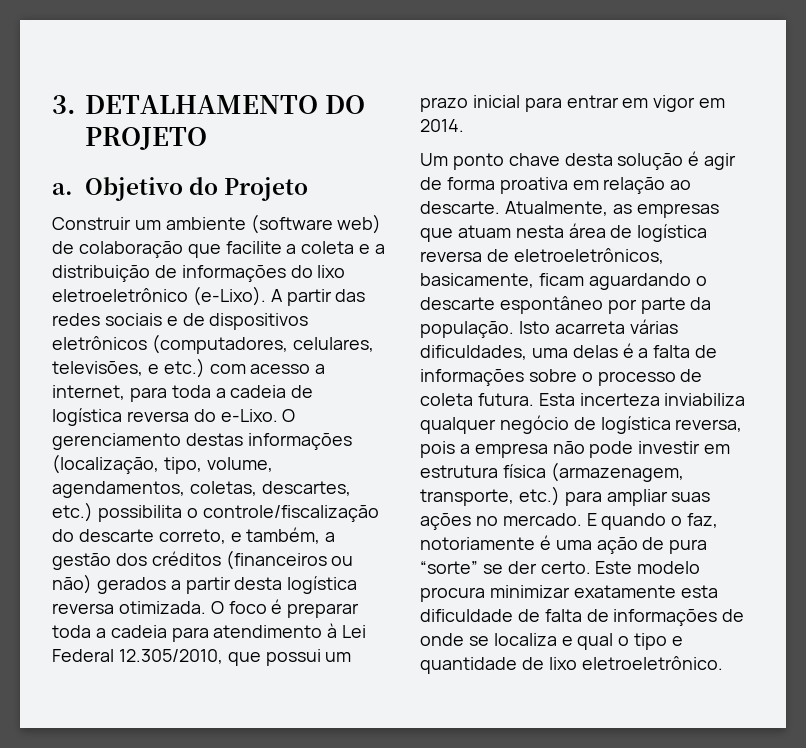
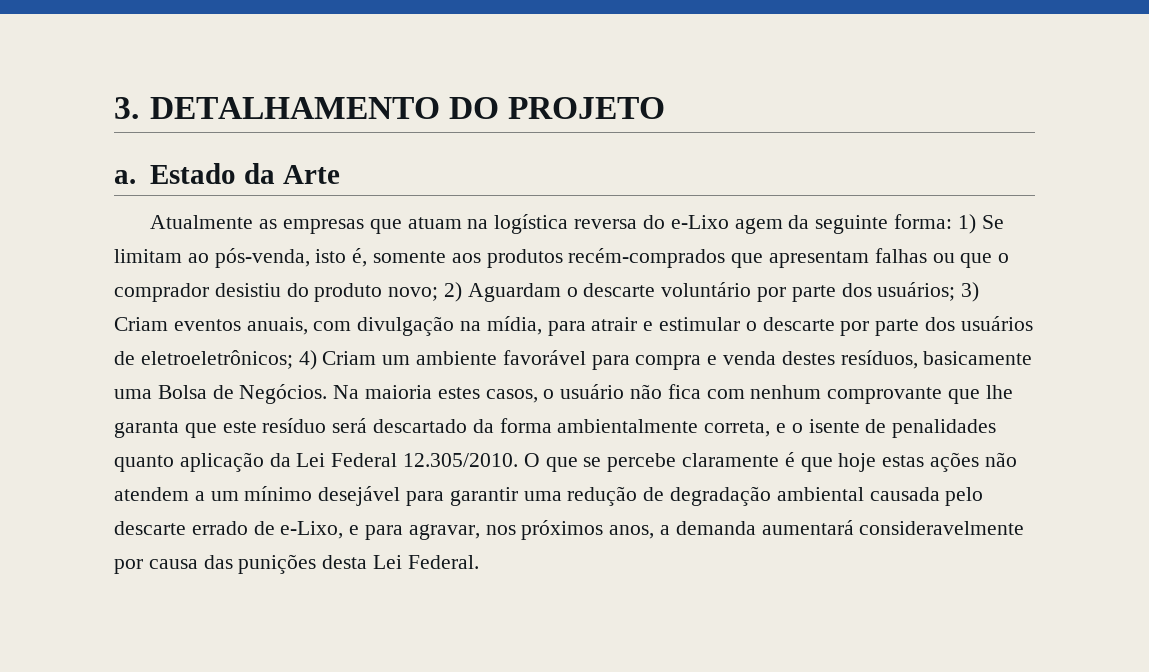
- Objetivo do Projeto
- Construir um ambiente (software web) de colaboração que facilite a coleta e a distribuição de informações do lixo eletroeletrônico (e-Lixo). A partir das redes sociais e de dispositivos eletrônicos (computadores, celulares, televisões, e etc.) com acesso a internet, para toda a cadeia de logística reversa do e-Lixo. O gerenciamento destas informações (localização, tipo, volume, agendamentos, coletas, descartes, etc.) possibilita o controle/fiscalização do descarte correto, e também, a gestão dos créditos (financeiros ou não) gerados a partir desta logística reversa otimizada. O foco é preparar toda a cadeia para atendimento à Lei Federal 12.305/2010, que possui um prazo inicial para entrar em vigor em 2014.
- Um ponto chave desta solução é agir de forma proativa em relação ao descarte. Atualmente, as empresas que atuam nesta área de logística reversa de eletroeletrônicos, basicamente, ficam aguardando o descarte espontâneo por parte da população. Isto acarreta várias dificuldades, uma delas é a falta de informações sobre o processo de coleta futura. Esta incerteza inviabiliza qualquer negócio de logística reversa, pois a empresa não pode investir em estrutura física (armazenagem, transporte, etc.) para ampliar suas ações no mercado. E quando o faz, notoriamente é uma ação de pura “sorte” se der certo. Este modelo procura minimizar exatamente esta dificuldade de falta de informações de onde se localiza e qual o tipo e quantidade de lixo eletroeletrônico.
+ Estado da Arte
+ Atualmente as empresas que atuam na logística reversa do e-Lixo agem da seguinte forma: 1) Se limitam ao pós-venda, isto é, somente aos produtos recém-comprados que apresentam falhas ou que o comprador desistiu do produto novo; 2) Aguardam o descarte voluntário por parte dos usuários; 3) Criam eventos anuais, com divulgação na mídia, para atrair e estimular o descarte por parte dos usuários de eletroeletrônicos; 4) Criam um ambiente favorável para compra e venda destes resíduos, basicamente uma Bolsa de Negócios. Na maioria estes casos, o usuário não fica com nenhum comprovante que lhe garanta que este resíduo será descartado da forma ambientalmente correta, e o isente de penalidades quanto aplicação da Lei Federal 12.305/2010. O que se percebe claramente é que hoje estas ações não atendem a um mínimo desejável para garantir uma redução de degradação ambiental causada pelo descarte errado de e-Lixo, e para agravar, nos próximos anos, a demanda aumentará consideravelmente por causa das punições desta Lei Federal.

